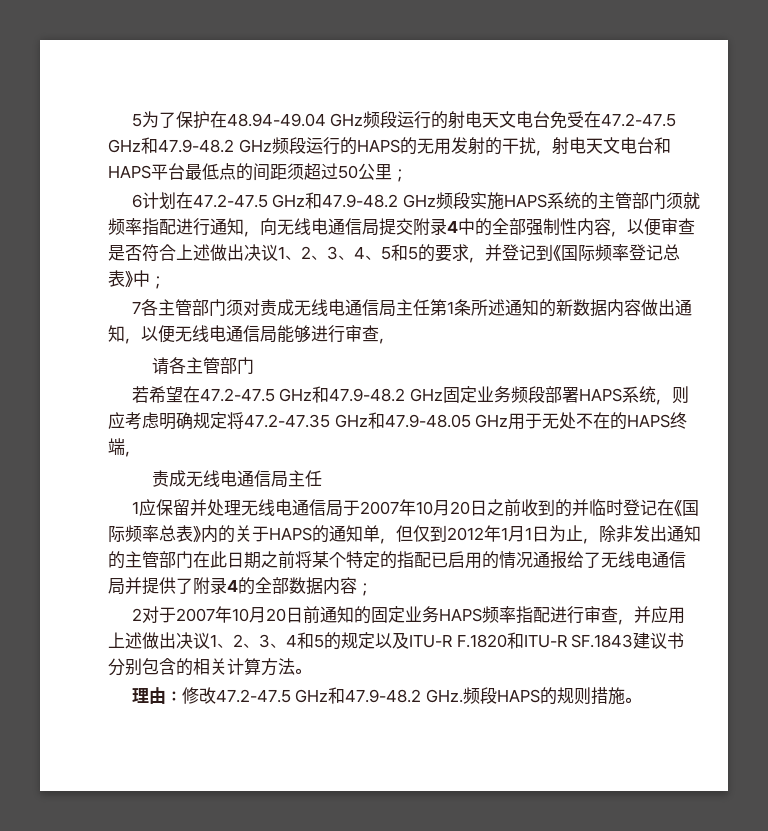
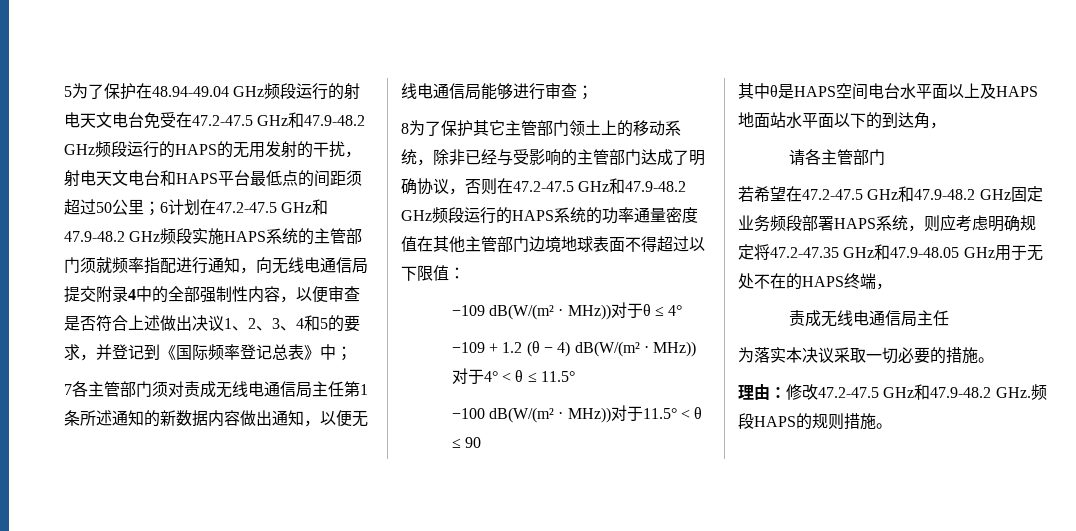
- 5为了保护在48.94-49.04 GHz频段运行的射电天文电台免受在47.2-47.5 GHz和47.9-48.2 GHz频段运行的HAPS的无用发射的干扰，射电天文电台和HAPS平台最低点的间距须超过50公里；
- 6计划在47.2-47.5 GHz和47.9-48.2 GHz频段实施HAPS系统的主管部门须就频率指配进行通知，向无线电通信局提交附录4中的全部强制性内容，以便审查是否符合上述做出决议1、2、3、4、5和5的要求，并登记到《国际频率登记总表》中；
+ 5为了保护在48.94-49.04 GHz频段运行的射电天文电台免受在47.2-47.5 GHz和47.9-48.2 GHz频段运行的HAPS的无用发射的干扰，射电天文电台和HAPS平台最低点的间距须超过50公里；6计划在47.2-47.5 GHz和47.9-48.2 GHz频段实施HAPS系统的主管部门须就频率指配进行通知，向无线电通信局提交附录4中的全部强制性内容，以便审查是否符合上述做出决议1、2、3、4和5的要求，并登记到《国际频率登记总表》中；
- 7各主管部门须对责成无线电通信局主任第1条所述通知的新数据内容做出通知，以便无线电通信局能够进行审查，
+ 7各主管部门须对责成无线电通信局主任第1条所述通知的新数据内容做出通知，以便无线电通信局能够进行审查；
+ 8为了保护其它主管部门领土上的移动系统，除非已经与受影响的主管部门达成了明确协议，否则在47.2-47.5 GHz和47.9-48.2 GHz频段运行的HAPS系统的功率通量密度值在其他主管部门边境地球表面不得超过以下限值：
+ −109 dB(W/(m² · MHz))对于θ ≤ 4°
+ −109 + 1.2 (θ − 4) dB(W/(m² · MHz))对于4° < θ ≤ 11.5°
+ −100 dB(W/(m² · MHz))对于11.5° < θ ≤ 90
+ 其中θ是HAPS空间电台水平面以上及HAPS地面站水平面以下的到达角，
- 1应保留并处理无线电通信局于2007年10月20日之前收到的并临时登记在《国际频率总表》内的关于HAPS的通知单，但仅到2012年1月1日为止，除非发出通知的主管部门在此日期之前将某个特定的指配已启用的情况通报给了无线电通信局并提供了附录4的全部数据内容；
- 2对于2007年10月20日前通知的固定业务HAPS频率指配进行审查，并应用上述做出决议1、2、3、4和5的规定以及ITU-R F.1820和ITU-R SF.1843建议书分别包含的相关计算方法。
+ 为落实本决议采取一切必要的措施。

